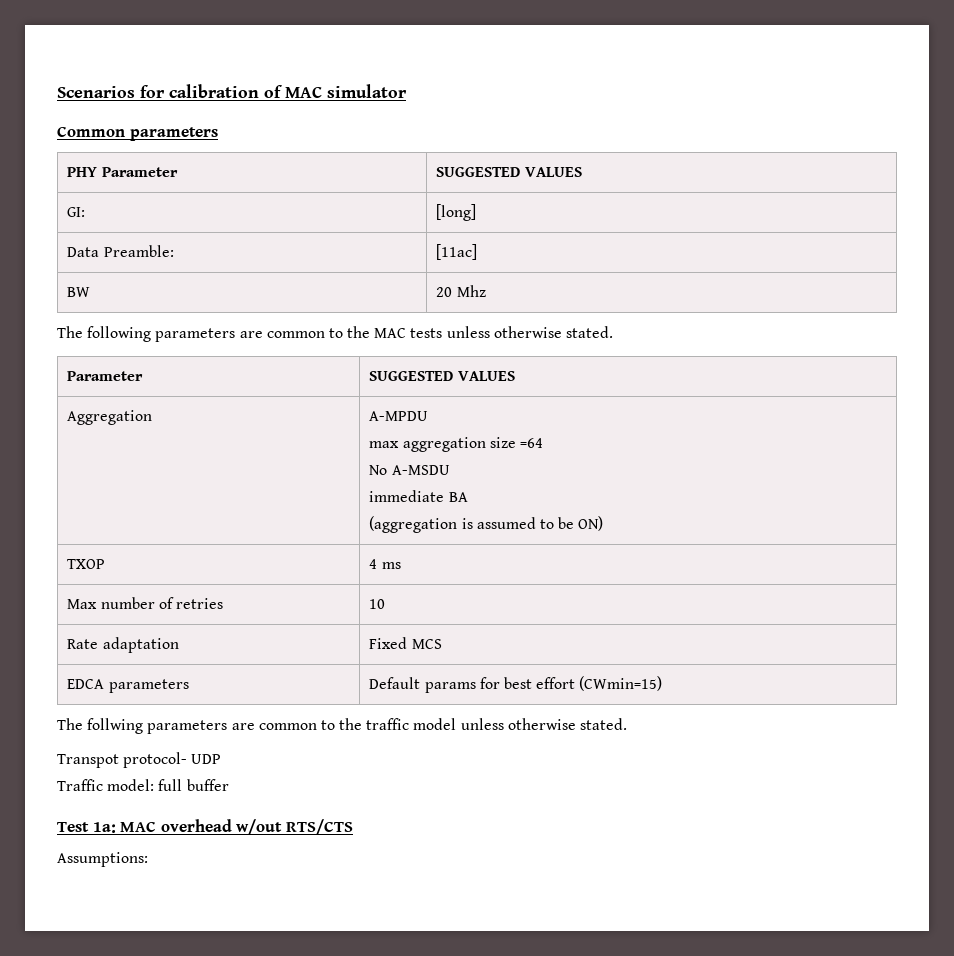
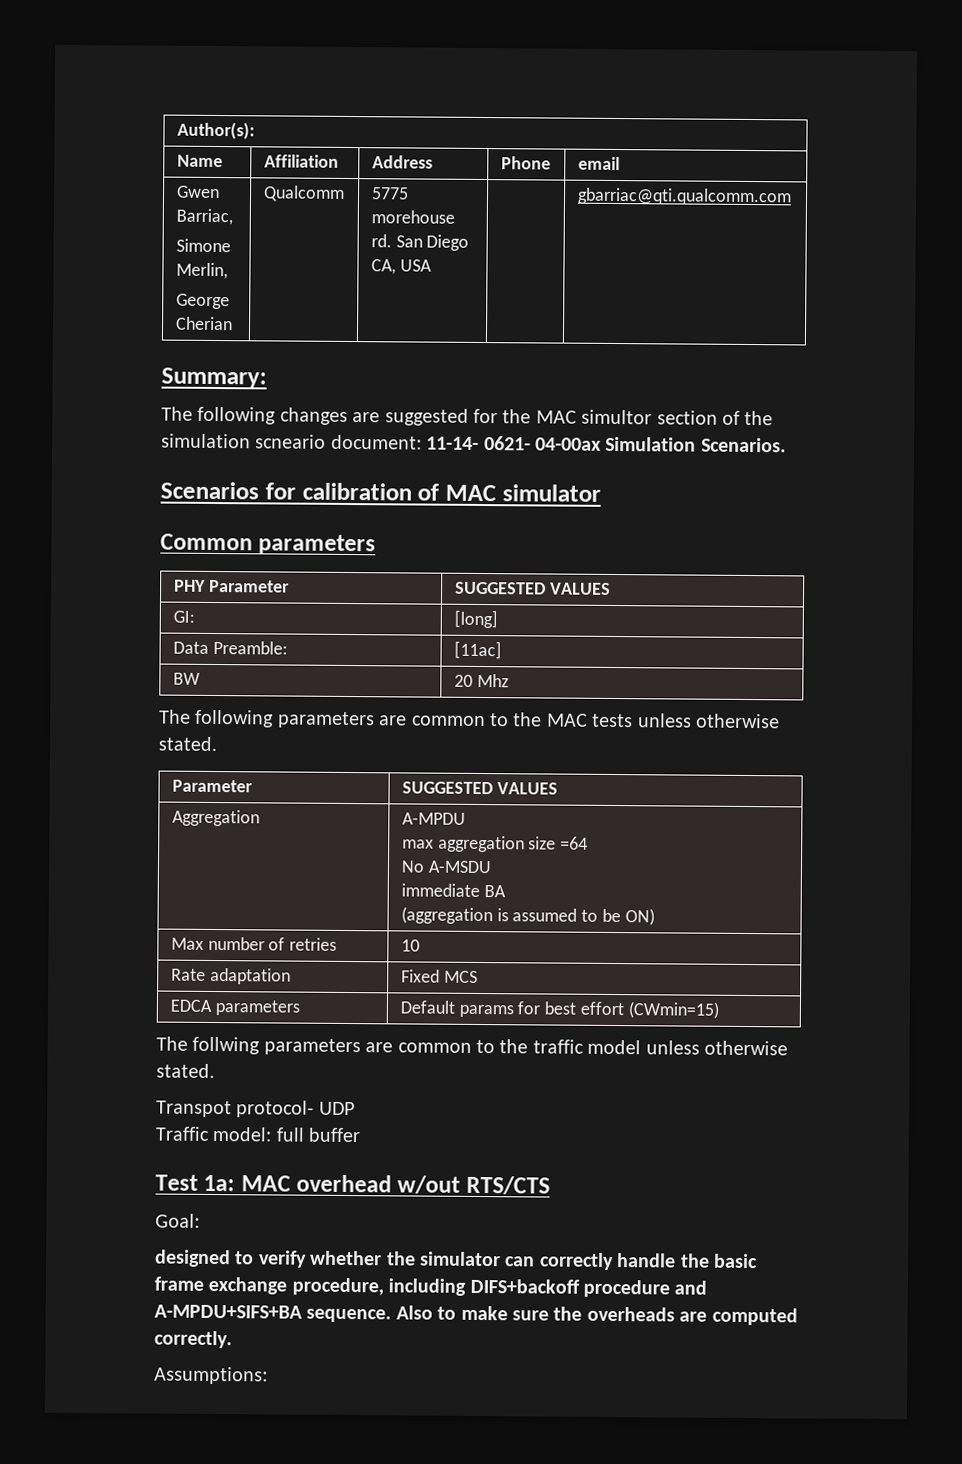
+ Author(s):
+ Name | Affiliation | Address | Phone | email
+ Gwen Barriac,
+ Simone Merlin,
+ George Cherian | Qualcomm | 5775 morehouse rd. San Diego CA, USA | | gbarriac@qti.qualcomm.com
+ Summary:
+ The following changes are suggested for the MAC simultor section of the simulation scneario document: 11-14- 0621- 04-00ax Simulation Scenarios.
- TXOP | 4 ms
+ Goal:
+ designed to verify whether the simulator can correctly handle the basic frame exchange procedure, including DIFS+backoff procedure and A-MPDU+SIFS+BA sequence. Also to make sure the overheads are computed correctly.

